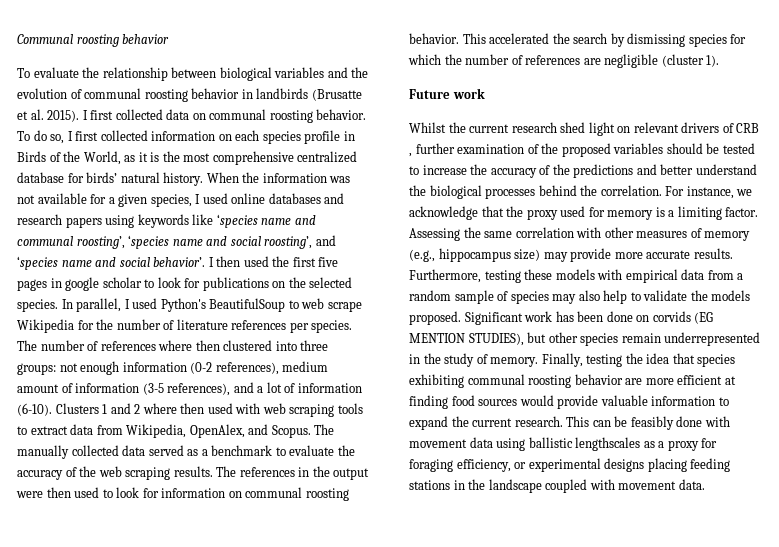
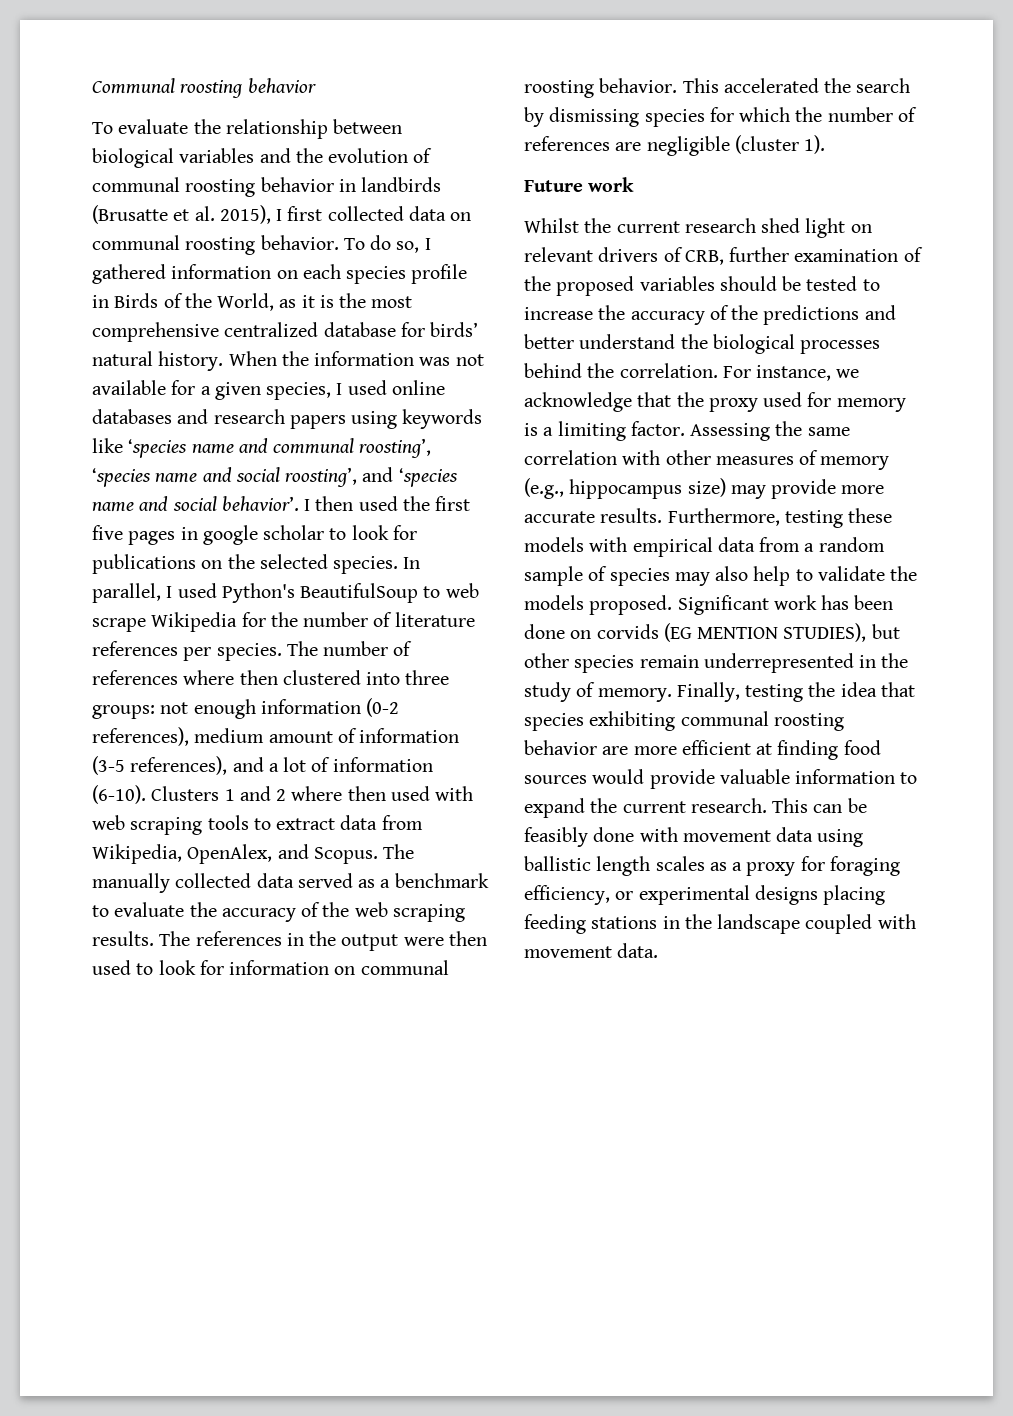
- To evaluate the relationship between biological variables and the evolution of communal roosting behavior in landbirds (Brusatte et al. 2015). I first collected data on communal roosting behavior.
+ To evaluate the relationship between biological variables and the evolution of communal roosting behavior in landbirds (Brusatte et al. 2015), I first collected data on communal roosting behavior.
- To do so, I first collected information on each species profile in Birds of the World, as it is the most comprehensive centralized database for birds’ natural history.
+ To do so, I gathered information on each species profile in Birds of the World, as it is the most comprehensive centralized database for birds’ natural history.
- Whilst the current research shed light on relevant drivers of CRB , further examination of the proposed variables should be tested to increase the accuracy of the predictions and better understand the biological processes behind the correlation.
+ Whilst the current research shed light on relevant drivers of CRB, further examination of the proposed variables should be tested to increase the accuracy of the predictions and better understand the biological processes behind the correlation.
- This can be feasibly done with movement data using ballistic lengthscales as a proxy for foraging efficiency, or experimental designs placing feeding stations in the landscape coupled with movement data.
+ This can be feasibly done with movement data using ballistic length scales as a proxy for foraging efficiency, or experimental designs placing feeding stations in the landscape coupled with movement data.

